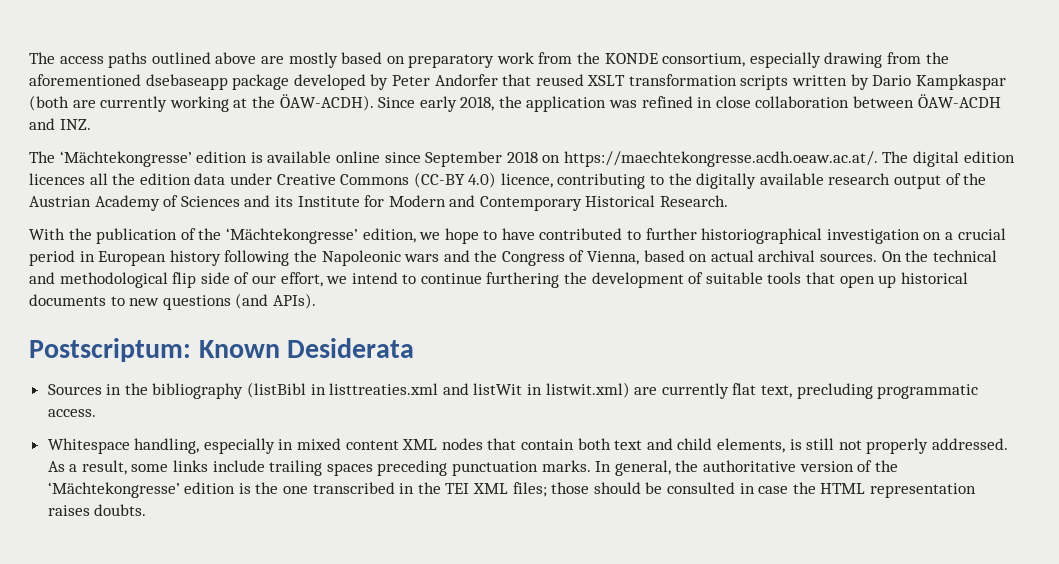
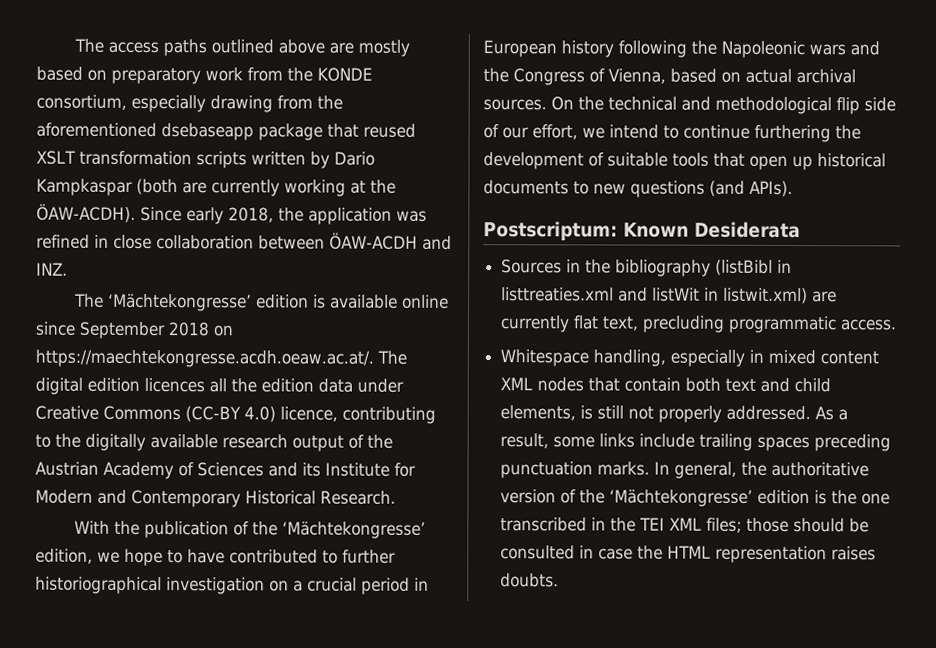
- The access paths outlined above are mostly based on preparatory work from the KONDE consortium, especially drawing from the aforementioned dsebaseapp package developed by Peter Andorfer that reused XSLT transformation scripts written by Dario Kampkaspar (both are currently working at the ÖAW-ACDH).
+ The access paths outlined above are mostly based on preparatory work from the KONDE consortium, especially drawing from the aforementioned dsebaseapp package that reused XSLT transformation scripts written by Dario Kampkaspar (both are currently working at the ÖAW-ACDH).

